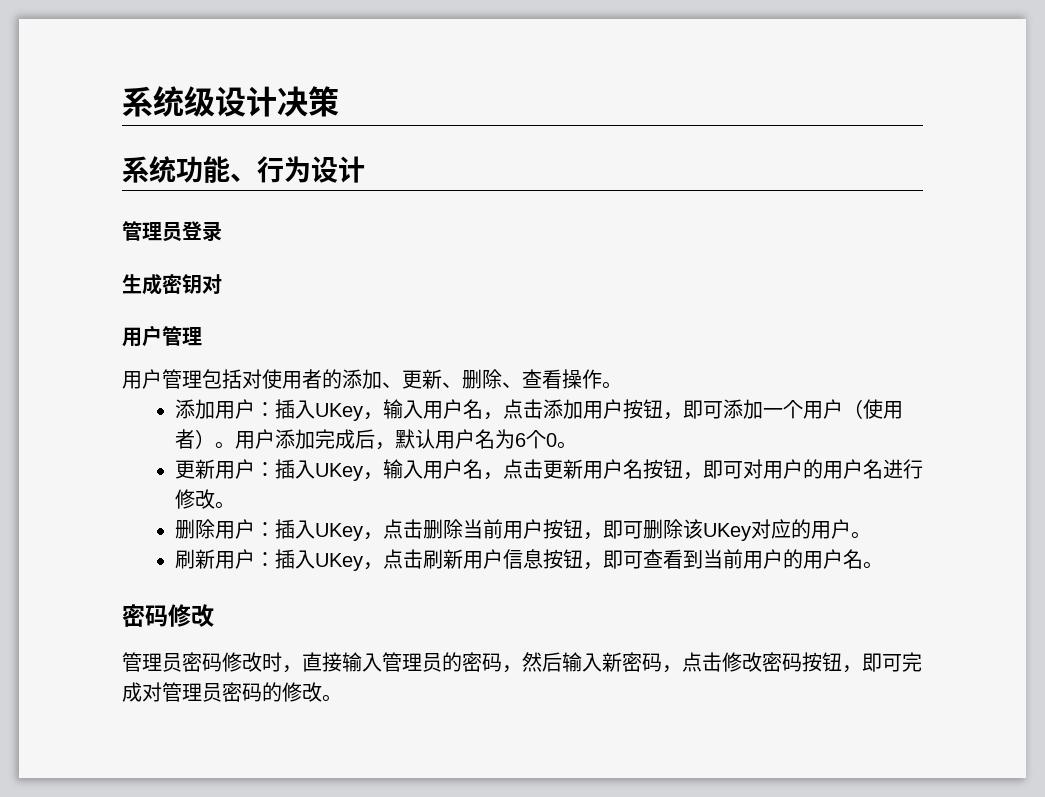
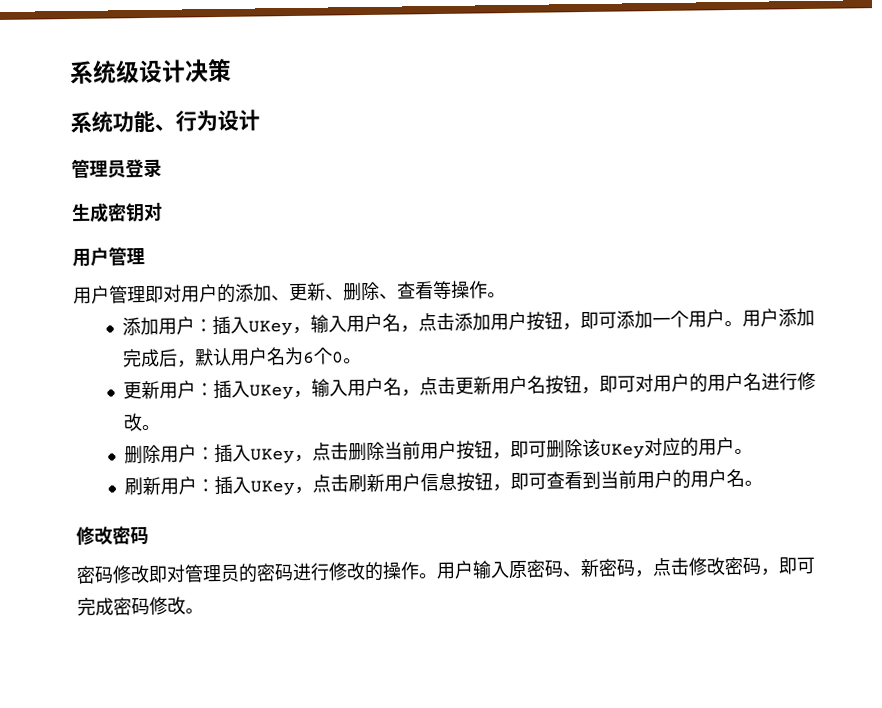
- 用户管理包括对使用者的添加、更新、删除、查看操作。
+ 用户管理即对用户的添加、更新、删除、查看等操作。
- 添加用户：插入UKey，输入用户名，点击添加用户按钮，即可添加一个用户（使用者）。
+ 添加用户：插入UKey，输入用户名，点击添加用户按钮，即可添加一个用户。
  刷新用户：插入UKey，点击刷新用户信息按钮，即可查看到当前用户的用户名。
- 密码修改
- 管理员密码修改时，直接输入管理员的密码，然后输入新密码，点击修改密码按钮，即可完成对管理员密码的修改。
+ 修改密码
+ 密码修改即对管理员的密码进行修改的操作。用户输入原密码、新密码，点击修改密码，即可完成密码修改。

